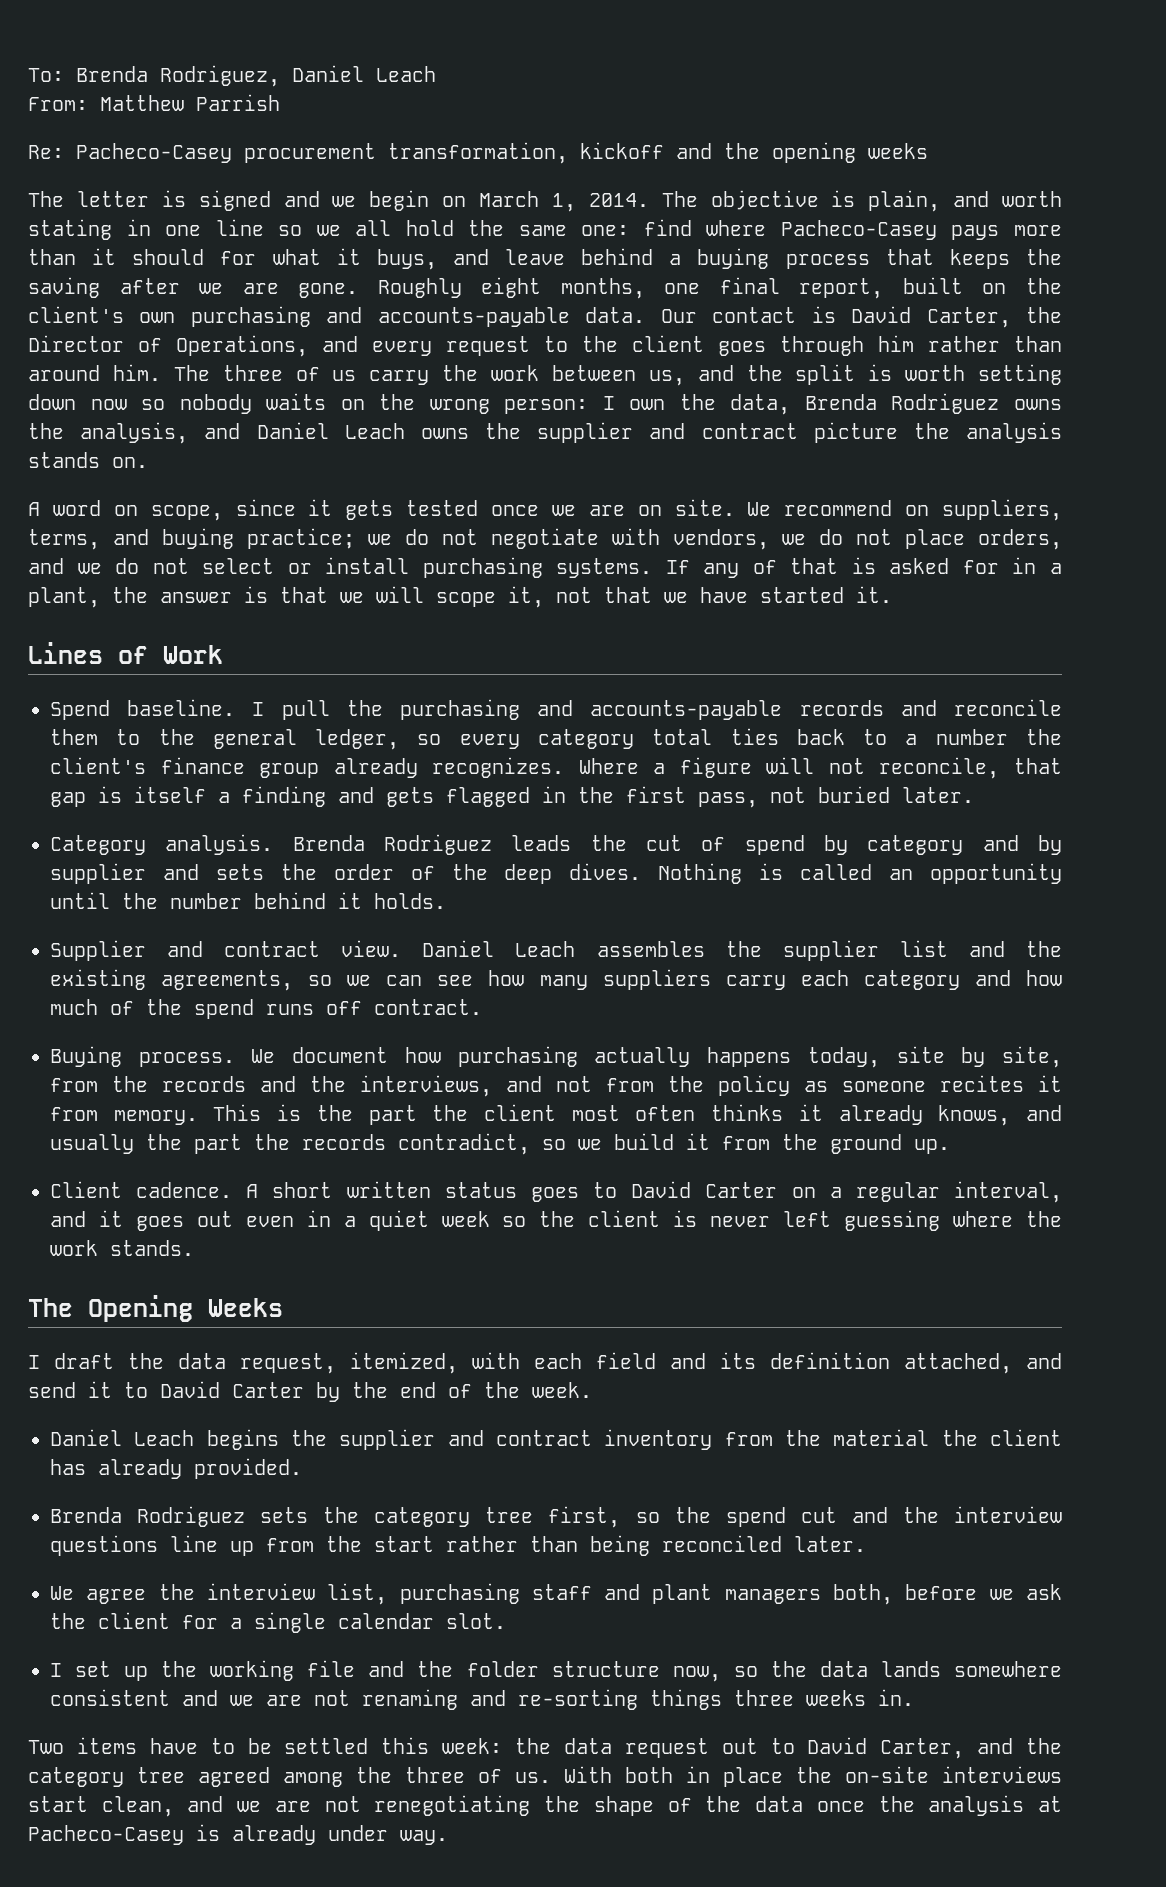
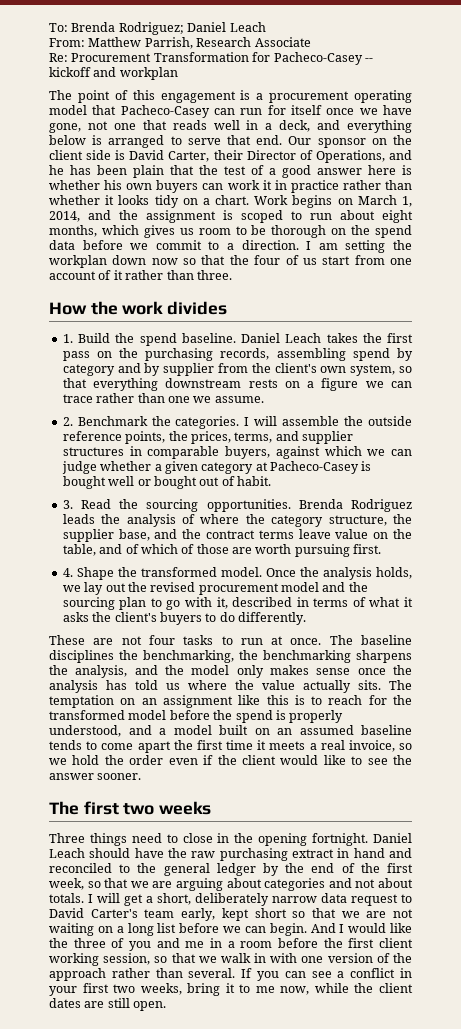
- To: Brenda Rodriguez, Daniel Leach
+ To: Brenda Rodriguez; Daniel Leach
- From: Matthew Parrish
- Re: Pacheco-Casey procurement transformation, kickoff and the opening weeks
- The letter is signed and we begin on March 1, 2014. The objective is plain, and worth stating in one line so we all hold the same one: find where Pacheco-Casey pays more than it should for what it buys, and leave behind a buying process that keeps the saving after we are gone. Roughly eight months, one final report, built on the client's own purchasing and accounts-payable data. Our contact is David Carter, the Director of Operations, and every request to the client goes through him rather than around him. The three of us carry the work between us, and the split is worth setting down now so nobody waits on the wrong person: I own the data, Brenda Rodriguez owns the analysis, and Daniel Leach owns the supplier and contract picture the analysis stands on.
- A word on scope, since it gets tested once we are on site. We recommend on suppliers, terms, and buying practice; we do not negotiate with vendors, we do not place orders, and we do not select or install purchasing systems. If any of that is asked for in a plant, the answer is that we will scope it, not that we have started it.
- Lines of Work
- Spend baseline. I pull the purchasing and accounts-payable records and reconcile them to the general ledger, so every category total ties back to a number the client's finance group already recognizes. Where a figure will not reconcile, that gap is itself a finding and gets flagged in the first pass, not buried later.
- Category analysis. Brenda Rodriguez leads the cut of spend by category and by supplier and sets the order of the deep dives. Nothing is called an opportunity until the number behind it holds.
- Supplier and contract view. Daniel Leach assembles the supplier list and the existing agreements, so we can see how many suppliers carry each category and how much of the spend runs off contract.
- Buying process. We document how purchasing actually happens today, site by site, from the records and the interviews, and not from the policy as someone recites it from memory. This is the part the client most often thinks it already knows, and usually the part the records contradict, so we build it from the ground up.
- Client cadence. A short written status goes to David Carter on a regular interval, and it goes out even in a quiet week so the client is never left guessing where the work stands.
- The Opening Weeks
- I draft the data request, itemized, with each field and its definition attached, and send it to David Carter by the end of the week.
- Daniel Leach begins the supplier and contract inventory from the material the client has already provided.
- Brenda Rodriguez sets the category tree first, so the spend cut and the interview questions line up from the start rather than being reconciled later.
- We agree the interview list, purchasing staff and plant managers both, before we ask the client for a single calendar slot.
- I set up the working file and the folder structure now, so the data lands somewhere consistent and we are not renaming and re-sorting things three weeks in.
- Two items have to be settled this week: the data request out to David Carter, and the category tree agreed among the three of us. With both in place the on-site interviews start clean, and we are not renegotiating the shape of the data once the analysis at Pacheco-Casey is already under way.
+ From: Matthew Parrish, Research Associate
+ Re: Procurement Transformation for Pacheco-Casey -- kickoff and workplan
+ The point of this engagement is a procurement operating model that Pacheco-Casey can run for itself once we have gone, not one that reads well in a deck, and everything below is arranged to serve that end. Our sponsor on the client side is David Carter, their Director of Operations, and he has been plain that the test of a good answer here is whether his own buyers can work it in practice rather than whether it looks tidy on a chart. Work begins on March 1, 2014, and the assignment is scoped to run about eight months, which gives us room to be thorough on the spend data before we commit to a direction. I am setting the workplan down now so that the four of us start from one account of it rather than three.
+ How the work divides
+ 1. Build the spend baseline. Daniel Leach takes the first pass on the purchasing records, assembling spend by category and by supplier from the client's own system, so that everything downstream rests on a figure we can trace rather than one we assume.
+ 2. Benchmark the categories. I will assemble the outside reference points, the prices, terms, and supplier structures in comparable buyers, against which we can judge whether a given category at Pacheco-Casey is bought well or bought out of habit.
+ 3. Read the sourcing opportunities. Brenda Rodriguez leads the analysis of where the category structure, the supplier base, and the contract terms leave value on the table, and of which of those are worth pursuing first.
+ 4. Shape the transformed model. Once the analysis holds, we lay out the revised procurement model and the sourcing plan to go with it, described in terms of what it asks the client's buyers to do differently.
+ These are not four tasks to run at once. The baseline disciplines the benchmarking, the benchmarking sharpens the analysis, and the model only makes sense once the analysis has told us where the value actually sits. The temptation on an assignment like this is to reach for the transformed model before the spend is properly understood, and a model built on an assumed baseline tends to come apart the first time it meets a real invoice, so we hold the order even if the client would like to see the answer sooner.
+ The first two weeks
+ Three things need to close in the opening fortnight. Daniel Leach should have the raw purchasing extract in hand and reconciled to the general ledger by the end of the first week, so that we are arguing about categories and not about totals. I will get a short, deliberately narrow data request to David Carter's team early, kept short so that we are not waiting on a long list before we can begin. And I would like the three of you and me in a room before the first client working session, so that we walk in with one version of the approach rather than several. If you can see a conflict in your first two weeks, bring it to me now, while the client dates are still open.

